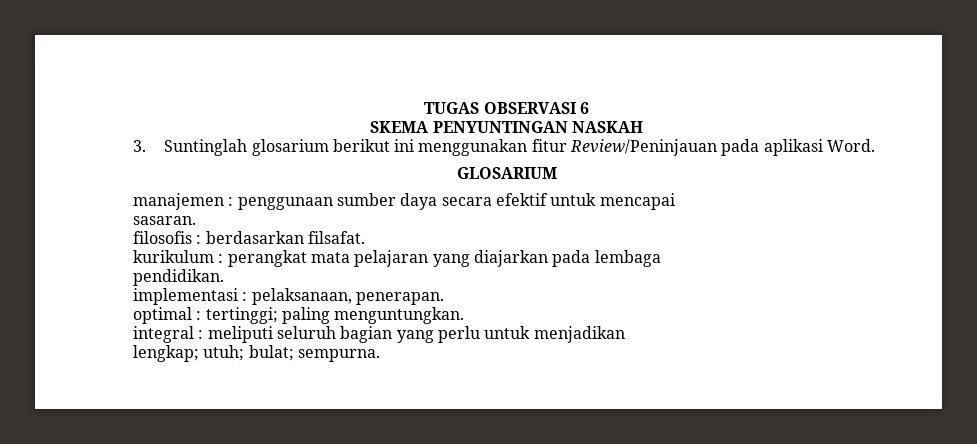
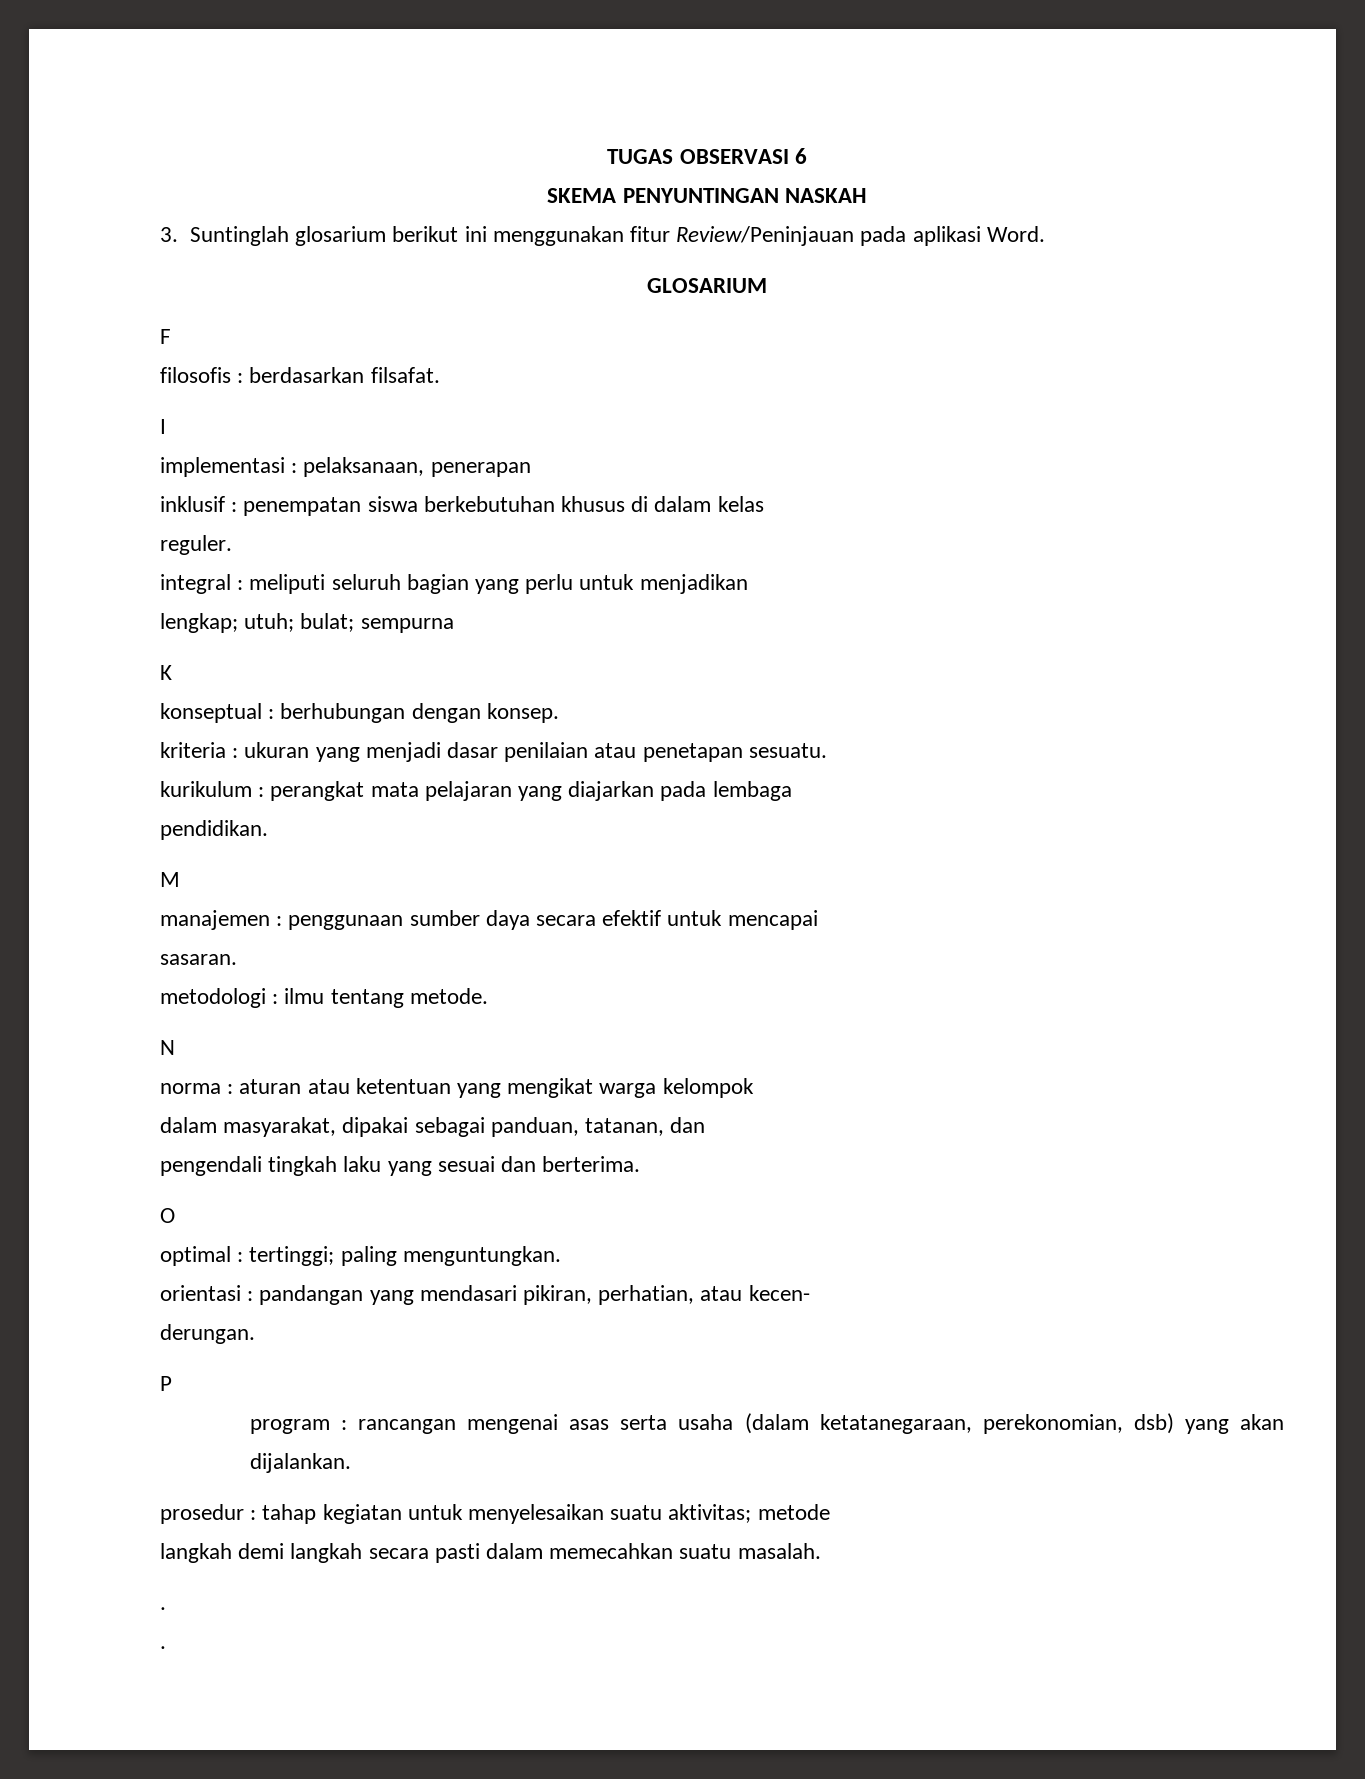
- manajemen : penggunaan sumber daya secara efektif untuk mencapai
- sasaran.
+ F
  filosofis : berdasarkan filsafat.
- kurikulum : perangkat mata pelajaran yang diajarkan pada lembaga
- pendidikan.
- implementasi : pelaksanaan, penerapan.
- optimal : tertinggi; paling menguntungkan.
+ I
+ implementasi : pelaksanaan, penerapan
+ inklusif : penempatan siswa berkebutuhan khusus di dalam kelas
+ reguler.
- lengkap; utuh; bulat; sempurna.
+ lengkap; utuh; bulat; sempurna
+ K
+ konseptual : berhubungan dengan konsep.
+ kriteria : ukuran yang menjadi dasar penilaian atau penetapan sesuatu.
+ kurikulum : perangkat mata pelajaran yang diajarkan pada lembaga
+ pendidikan.
+ M
+ manajemen : penggunaan sumber daya secara efektif untuk mencapai
+ sasaran.
+ metodologi : ilmu tentang metode.
+ N
+ norma : aturan atau ketentuan yang mengikat warga kelompok
+ dalam masyarakat, dipakai sebagai panduan, tatanan, dan
+ pengendali tingkah laku yang sesuai dan berterima.
+ O
+ optimal : tertinggi; paling menguntungkan.
+ orientasi : pandangan yang mendasari pikiran, perhatian, atau kecen-
+ derungan.
+ P
+ program : rancangan mengenai asas serta usaha (dalam ketatanegaraan, perekonomian, dsb) yang akan dijalankan.
+ prosedur : tahap kegiatan untuk menyelesaikan suatu aktivitas; metode
+ langkah demi langkah secara pasti dalam memecahkan suatu masalah.
+ .
+ .

